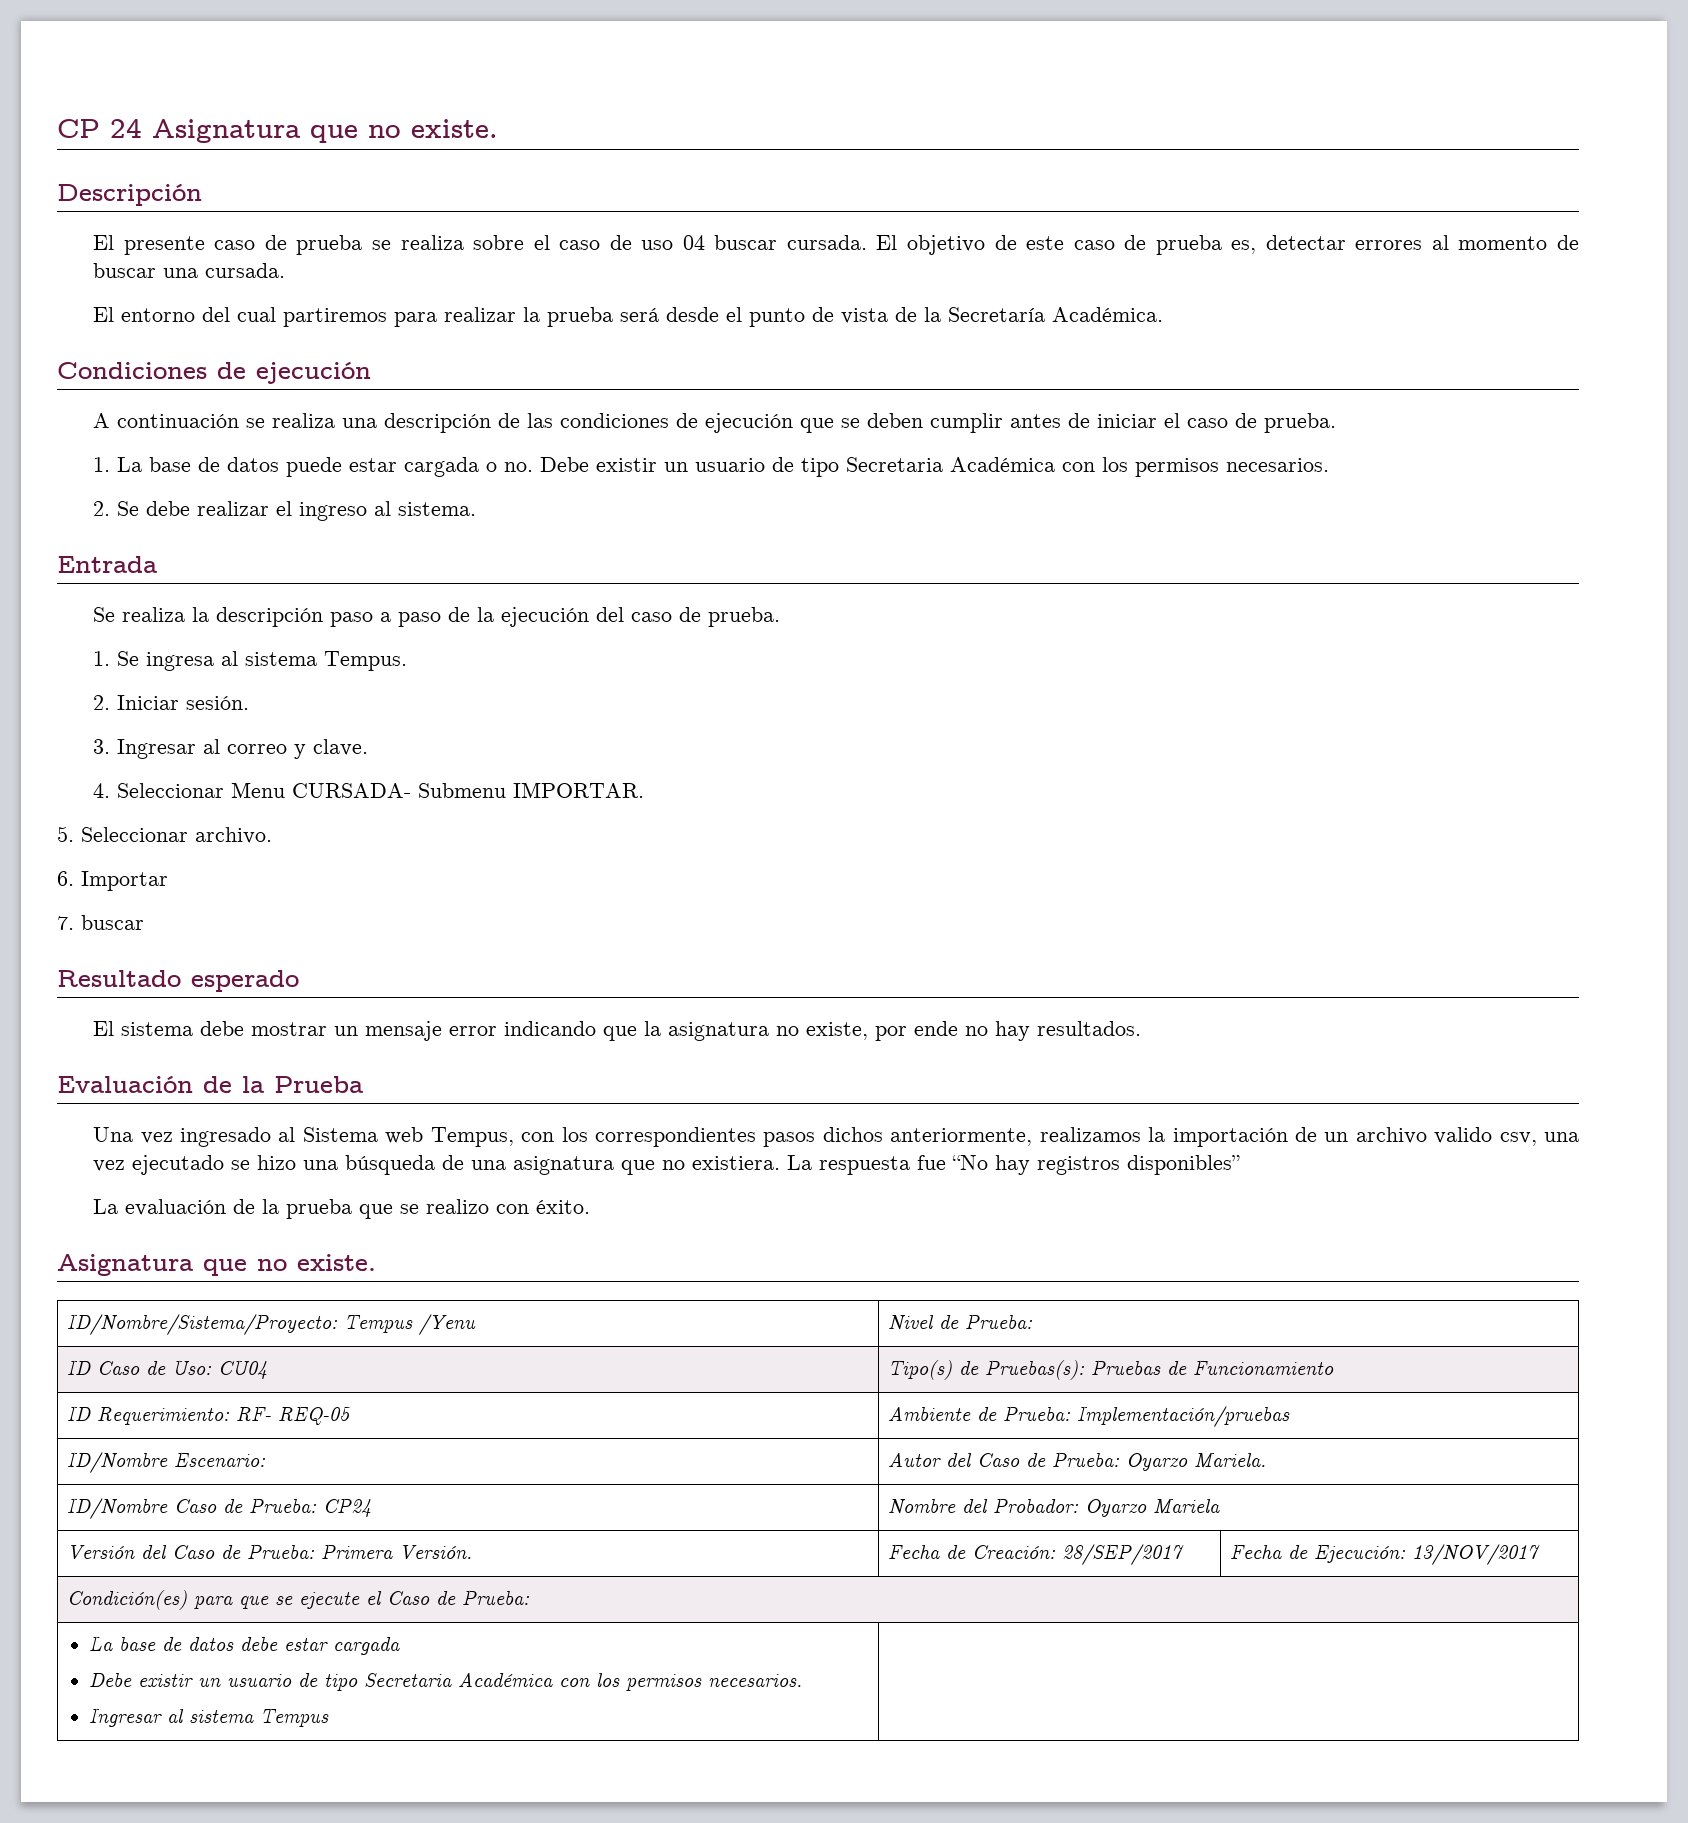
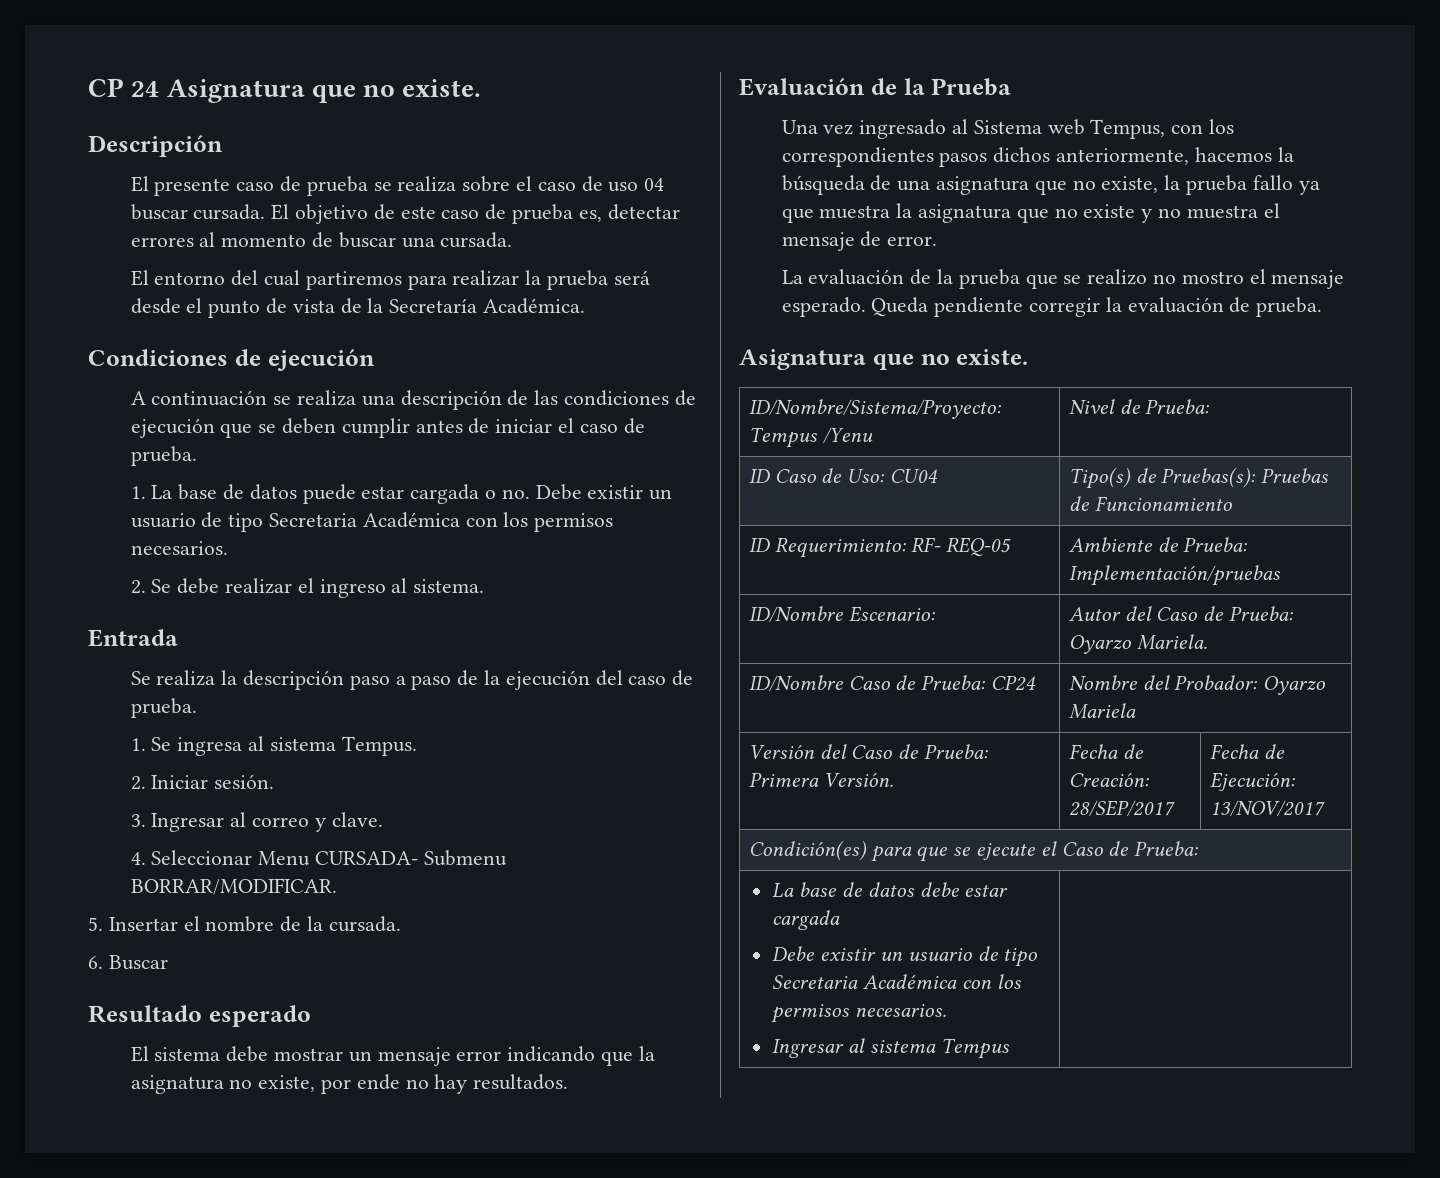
- 4. Seleccionar Menu CURSADA- Submenu IMPORTAR.
+ 4. Seleccionar Menu CURSADA- Submenu BORRAR/MODIFICAR.
- 5. Seleccionar archivo.
- 6. Importar
- 7. buscar
+ 5. Insertar el nombre de la cursada.
+ 6. Buscar
- Una vez ingresado al Sistema web Tempus, con los correspondientes pasos dichos anteriormente, realizamos la importación de un archivo valido csv, una vez ejecutado se hizo una búsqueda de una asignatura que no existiera. La respuesta fue “No hay registros disponibles”
+ Una vez ingresado al Sistema web Tempus, con los correspondientes pasos dichos anteriormente, hacemos la búsqueda de una asignatura que no existe, la prueba fallo ya que muestra la asignatura que no existe y no muestra el mensaje de error.
- La evaluación de la prueba que se realizo con éxito.
+ La evaluación de la prueba que se realizo no mostro el mensaje esperado. Queda pendiente corregir la evaluación de prueba.

